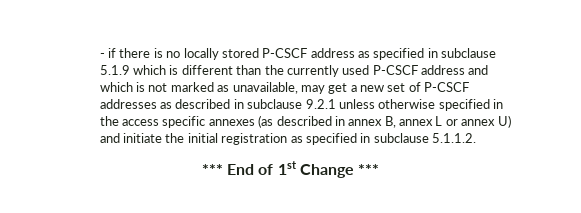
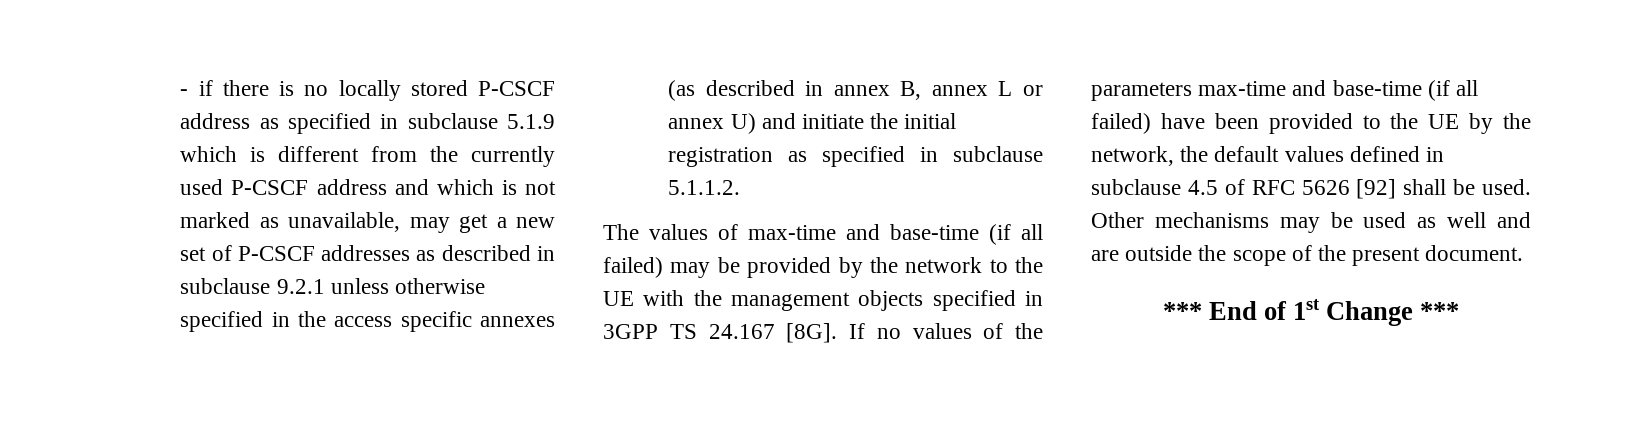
- - if there is no locally stored P-CSCF address as specified in subclause 5.1.9 which is different than the currently used P-CSCF address and which is not marked as unavailable, may get a new set of P-CSCF addresses as described in subclause 9.2.1 unless otherwise specified in the access specific annexes (as described in annex B, annex L or annex U) and initiate the initial registration as specified in subclause 5.1.1.2.
+ - if there is no locally stored P-CSCF address as specified in subclause 5.1.9 which is different from the currently used P-CSCF address and which is not marked as unavailable, may get a new set of P-CSCF addresses as described in subclause 9.2.1 unless otherwise specified in the access specific annexes (as described in annex B, annex L or annex U) and initiate the initial registration as specified in subclause 5.1.1.2.
+ The values of max-time and base-time (if all failed) may be provided by the network to the UE with the management objects specified in 3GPP TS 24.167 [8G]. If no values of the parameters max-time and base-time (if all failed) have been provided to the UE by the network, the default values defined in subclause 4.5 of RFC 5626 [92] shall be used. Other mechanisms may be used as well and are outside the scope of the present document.

